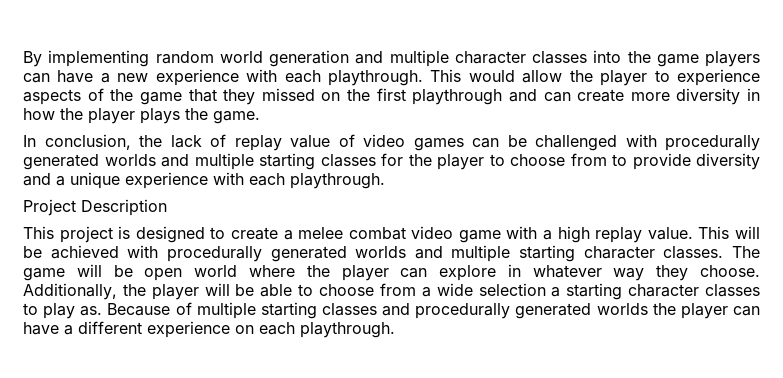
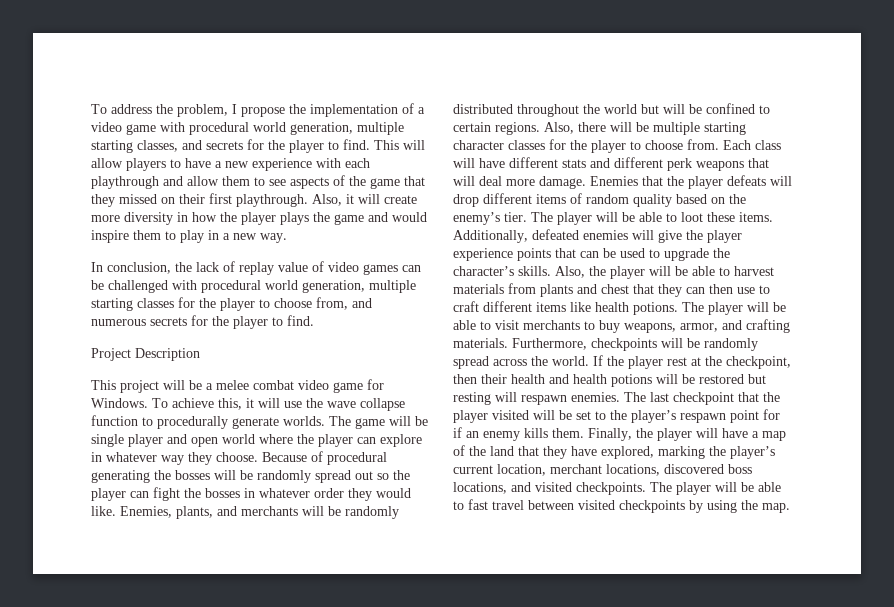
- By implementing random world generation and multiple character classes into the game players can have a new experience with each playthrough. This would allow the player to experience aspects of the game that they missed on the first playthrough and can create more diversity in how the player plays the game.
+ To address the problem, I propose the implementation of a video game with procedural world generation, multiple starting classes, and secrets for the player to find. This will allow players to have a new experience with each playthrough and allow them to see aspects of the game that they missed on their first playthrough. Also, it will create more diversity in how the player plays the game and would inspire them to play in a new way.
- In conclusion, the lack of replay value of video games can be challenged with procedurally generated worlds and multiple starting classes for the player to choose from to provide diversity and a unique experience with each playthrough.
+ In conclusion, the lack of replay value of video games can be challenged with procedural world generation, multiple starting classes for the player to choose from, and numerous secrets for the player to find.
- This project is designed to create a melee combat video game with a high replay value. This will be achieved with procedurally generated worlds and multiple starting character classes.
+ This project will be a melee combat video game for Windows. To achieve this, it will use the wave collapse function to procedurally generate worlds.
- The game will be open world where the player can explore in whatever way they choose.
+ The game will be single player and open world where the player can explore in whatever way they choose.
- Additionally, the player will be able to choose from a wide selection a starting character classes to play as. Because of multiple starting classes and procedurally generated worlds the player can have a different experience on each playthrough.
+ Because of procedural generating the bosses will be randomly spread out so the player can fight the bosses in whatever order they would like. Enemies, plants, and merchants will be randomly distributed throughout the world but will be confined to certain regions. Also, there will be multiple starting character classes for the player to choose from. Each class will have different stats and different perk weapons that will deal more damage. Enemies that the player defeats will drop different items of random quality based on the enemy’s tier. The player will be able to loot these items. Additionally, defeated enemies will give the player experience points that can be used to upgrade the character’s skills. Also, the player will be able to harvest materials from plants and chest that they can then use to craft different items like health potions. The player will be able to visit merchants to buy weapons, armor, and crafting materials. Furthermore, checkpoints will be randomly spread across the world. If the player rest at the checkpoint, then their health and health potions will be restored but resting will respawn enemies. The last checkpoint that the player visited will be set to the player’s respawn point for if an enemy kills them. Finally, the player will have a map of the land that they have explored, marking the player’s current location, merchant locations, discovered boss locations, and visited checkpoints. The player will be able to fast travel between visited checkpoints by using the map.

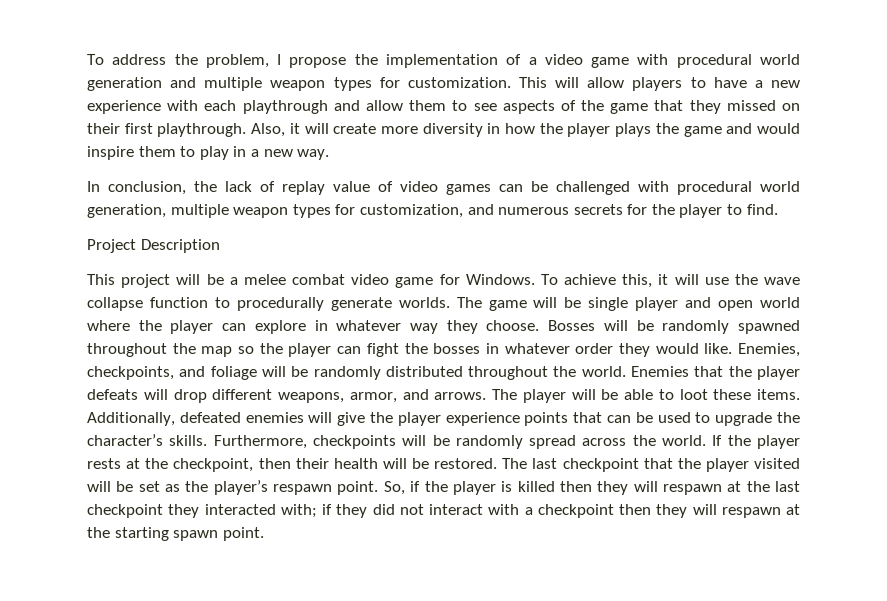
- To address the problem, I propose the implementation of a video game with procedural world generation, multiple starting classes, and secrets for the player to find.
+ To address the problem, I propose the implementation of a video game with procedural world generation and multiple weapon types for customization.
- In conclusion, the lack of replay value of video games can be challenged with procedural world generation, multiple starting classes for the player to choose from, and numerous secrets for the player to find.
+ In conclusion, the lack of replay value of video games can be challenged with procedural world generation, multiple weapon types for customization, and numerous secrets for the player to find.
- Because of procedural generating the bosses will be randomly spread out so the player can fight the bosses in whatever order they would like.
+ Bosses will be randomly spawned throughout the map so the player can fight the bosses in whatever order they would like.
- Enemies, plants, and merchants will be randomly distributed throughout the world but will be confined to certain regions. Also, there will be multiple starting character classes for the player to choose from. Each class will have different stats and different perk weapons that will deal more damage.
+ Enemies, checkpoints, and foliage will be randomly distributed throughout the world.
- Enemies that the player defeats will drop different items of random quality based on the enemy’s tier.
+ Enemies that the player defeats will drop different weapons, armor, and arrows.
- Also, the player will be able to harvest materials from plants and chest that they can then use to craft different items like health potions. The player will be able to visit merchants to buy weapons, armor, and crafting materials.
- If the player rest at the checkpoint, then their health and health potions will be restored but resting will respawn enemies.
+ If the player rests at the checkpoint, then their health will be restored.
- The last checkpoint that the player visited will be set to the player’s respawn point for if an enemy kills them. Finally, the player will have a map of the land that they have explored, marking the player’s current location, merchant locations, discovered boss locations, and visited checkpoints. The player will be able to fast travel between visited checkpoints by using the map.
+ The last checkpoint that the player visited will be set as the player’s respawn point. So, if the player is killed then they will respawn at the last checkpoint they interacted with; if they did not interact with a checkpoint then they will respawn at the starting spawn point.

